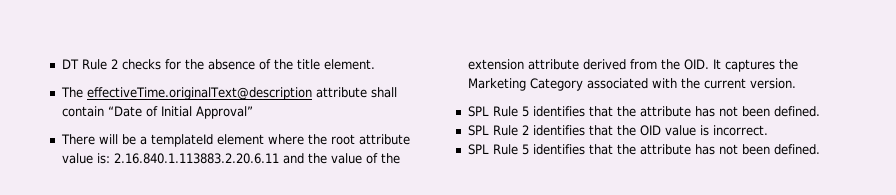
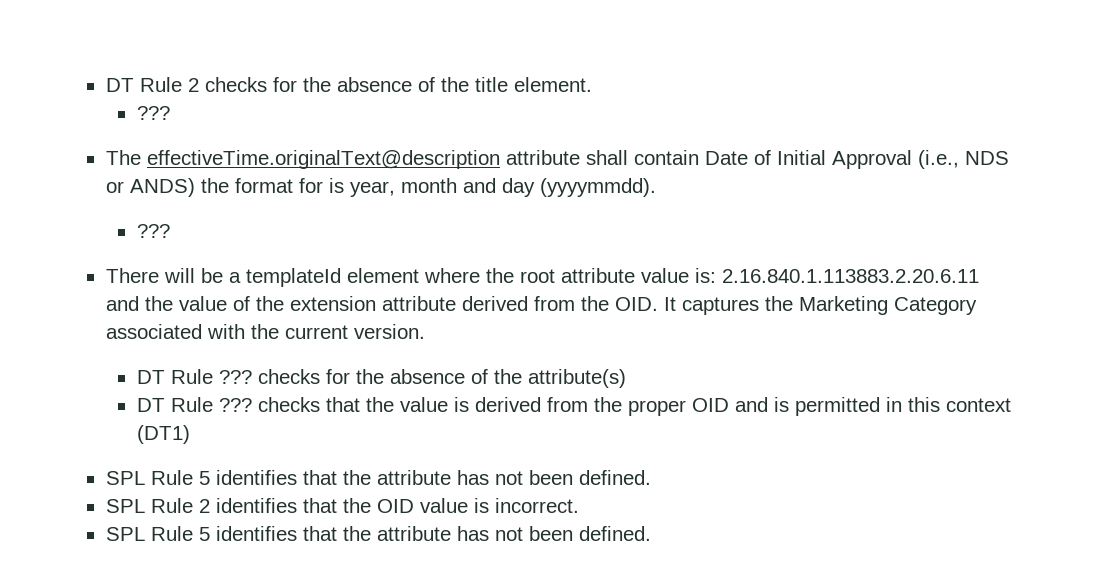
  DT Rule 2 checks for the absence of the title element.
+ ???
- The effectiveTime.originalText@description attribute shall contain “Date of Initial Approval”
+ The effectiveTime.originalText@description attribute shall contain Date of Initial Approval (i.e., NDS or ANDS) the format for is year, month and day (yyyymmdd).
+ ???
+ DT Rule ??? checks for the absence of the attribute(s)
+ DT Rule ??? checks that the value is derived from the proper OID and is permitted in this context (DT1)

